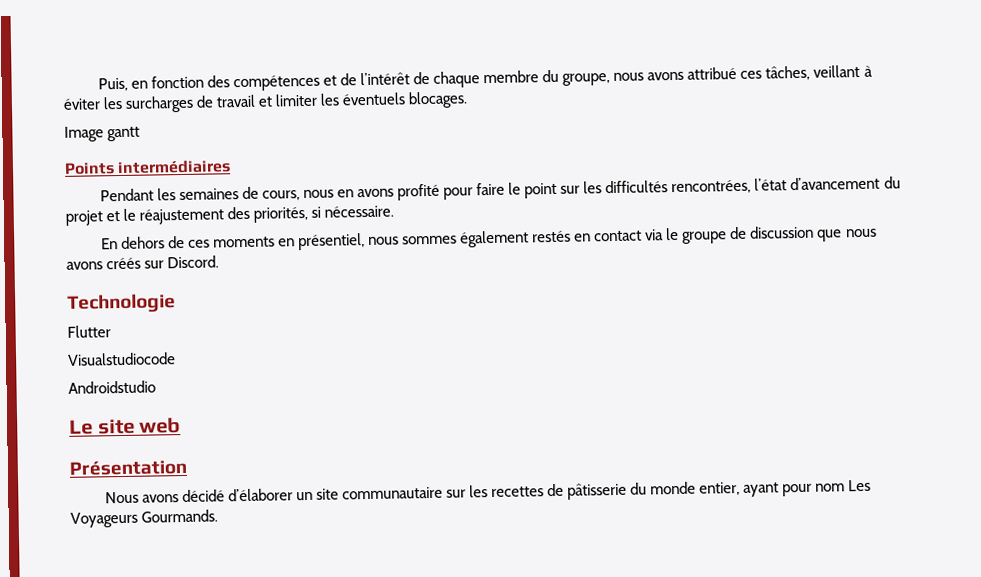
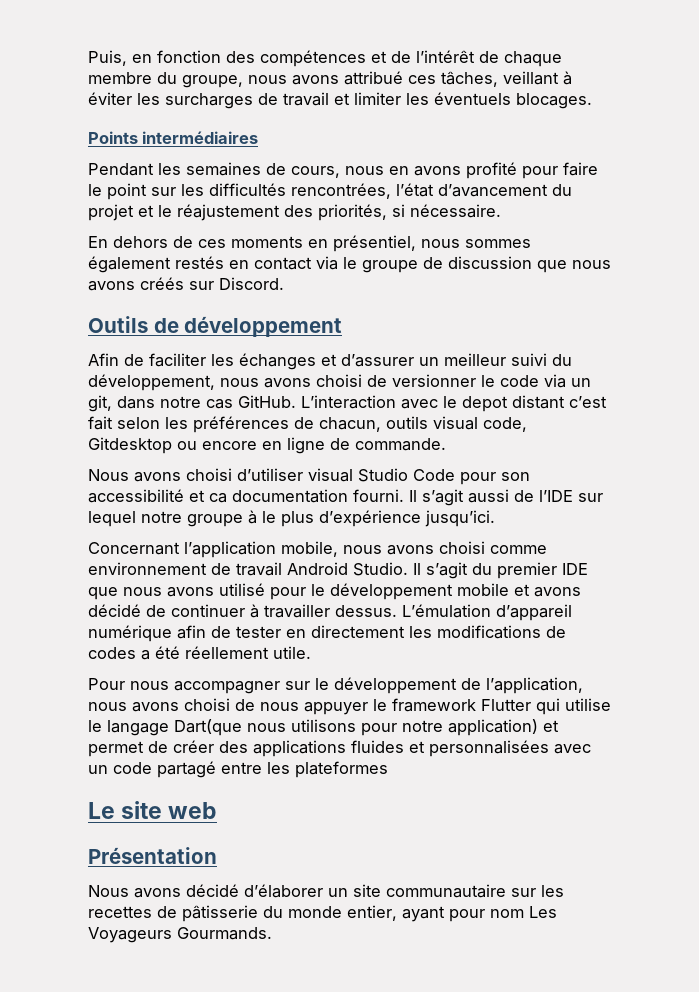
- Image gantt
- Technologie
- Flutter
- Visualstudiocode
- Androidstudio
+ Outils de développement
+ Afin de faciliter les échanges et d’assurer un meilleur suivi du développement, nous avons choisi de versionner le code via un git, dans notre cas GitHub. L’interaction avec le depot distant c’est fait selon les préférences de chacun, outils visual code, Gitdesktop ou encore en ligne de commande.
+ Nous avons choisi d’utiliser visual Studio Code pour son accessibilité et ca documentation fourni. Il s’agit aussi de l’IDE sur lequel notre groupe à le plus d’expérience jusqu’ici.
+ Concernant l’application mobile, nous avons choisi comme environnement de travail Android Studio. Il s’agit du premier IDE que nous avons utilisé pour le développement mobile et avons décidé de continuer à travailler dessus. L’émulation d’appareil numérique afin de tester en directement les modifications de codes a été réellement utile.
+ Pour nous accompagner sur le développement de l’application, nous avons choisi de nous appuyer le framework Flutter qui utilise le langage Dart(que nous utilisons pour notre application) et permet de créer des applications fluides et personnalisées avec un code partagé entre les plateformes

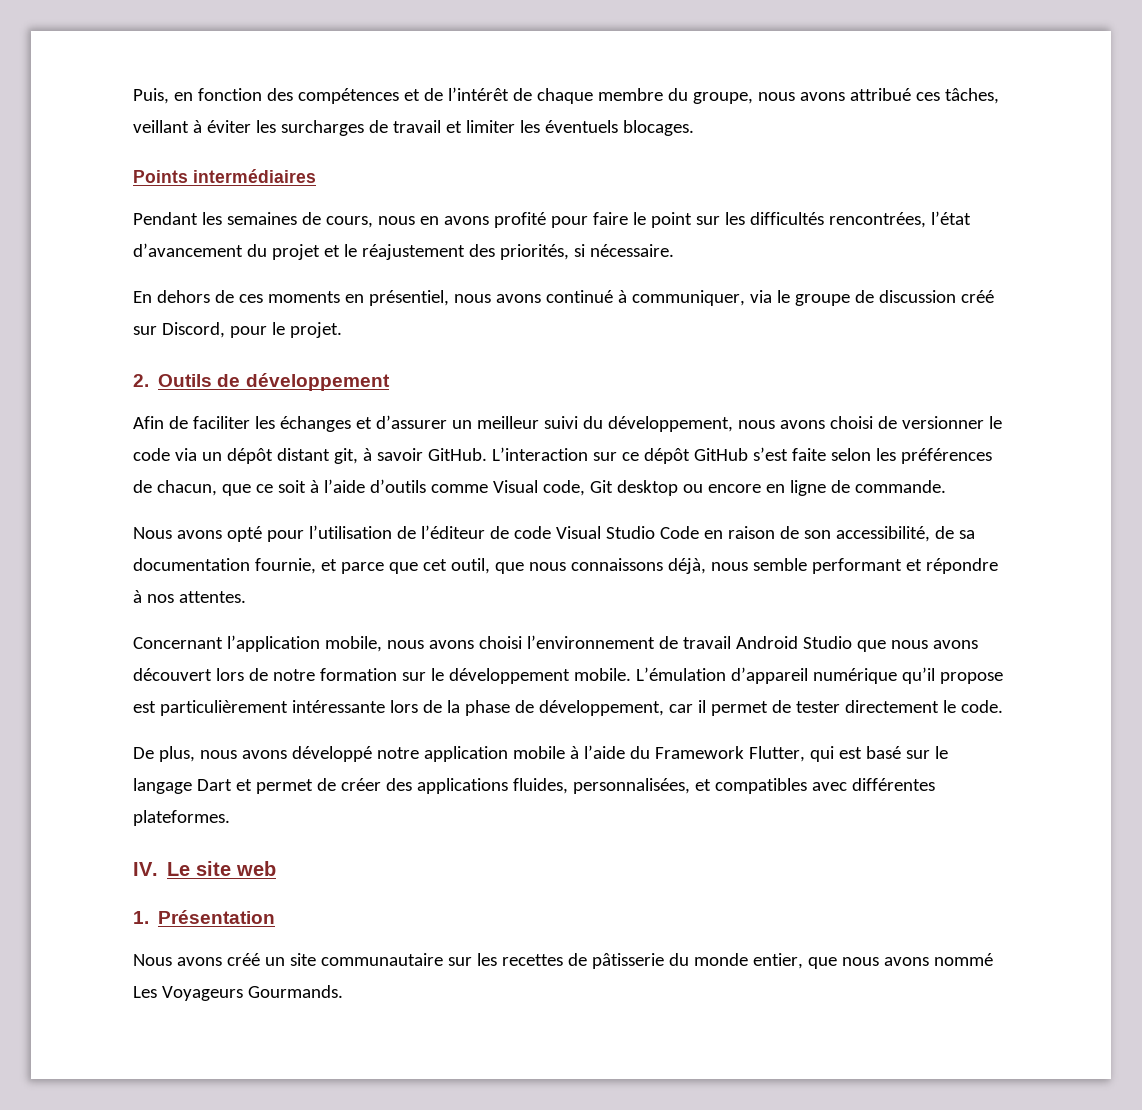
- En dehors de ces moments en présentiel, nous sommes également restés en contact via le groupe de discussion que nous avons créés sur Discord.
- Outils de développement
+ En dehors de ces moments en présentiel, nous avons continué à communiquer, via le groupe de discussion créé sur Discord, pour le projet.
+ 2. Outils de développement
- Afin de faciliter les échanges et d’assurer un meilleur suivi du développement, nous avons choisi de versionner le code via un git, dans notre cas GitHub. L’interaction avec le depot distant c’est fait selon les préférences de chacun, outils visual code, Gitdesktop ou encore en ligne de commande.
+ Afin de faciliter les échanges et d’assurer un meilleur suivi du développement, nous avons choisi de versionner le code via un dépôt distant git, à savoir GitHub. L’interaction sur ce dépôt GitHub s’est faite selon les préférences de chacun, que ce soit à l’aide d’outils comme Visual code, Git desktop ou encore en ligne de commande.
- Nous avons choisi d’utiliser visual Studio Code pour son accessibilité et ca documentation fourni. Il s’agit aussi de l’IDE sur lequel notre groupe à le plus d’expérience jusqu’ici.
+ Nous avons opté pour l’utilisation de l’éditeur de code Visual Studio Code en raison de son accessibilité, de sa documentation fournie, et parce que cet outil, que nous connaissons déjà, nous semble performant et répondre à nos attentes.
- Concernant l’application mobile, nous avons choisi comme environnement de travail Android Studio. Il s’agit du premier IDE que nous avons utilisé pour le développement mobile et avons décidé de continuer à travailler dessus. L’émulation d’appareil numérique afin de tester en directement les modifications de codes a été réellement utile.
- Pour nous accompagner sur le développement de l’application, nous avons choisi de nous appuyer le framework Flutter qui utilise le langage Dart(que nous utilisons pour notre application) et permet de créer des applications fluides et personnalisées avec un code partagé entre les plateformes
- Le site web
+ Concernant l’application mobile, nous avons choisi l’environnement de travail Android Studio que nous avons découvert lors de notre formation sur le développement mobile. L’émulation d’appareil numérique qu’il propose est particulièrement intéressante lors de la phase de développement, car il permet de tester directement le code.
+ De plus, nous avons développé notre application mobile à l’aide du Framework Flutter, qui est basé sur le langage Dart et permet de créer des applications fluides, personnalisées, et compatibles avec différentes plateformes.
+ IV. Le site web
- Présentation
+ 1. Présentation
- Nous avons décidé d’élaborer un site communautaire sur les recettes de pâtisserie du monde entier, ayant pour nom Les Voyageurs Gourmands.
+ Nous avons créé un site communautaire sur les recettes de pâtisserie du monde entier, que nous avons nommé Les Voyageurs Gourmands.

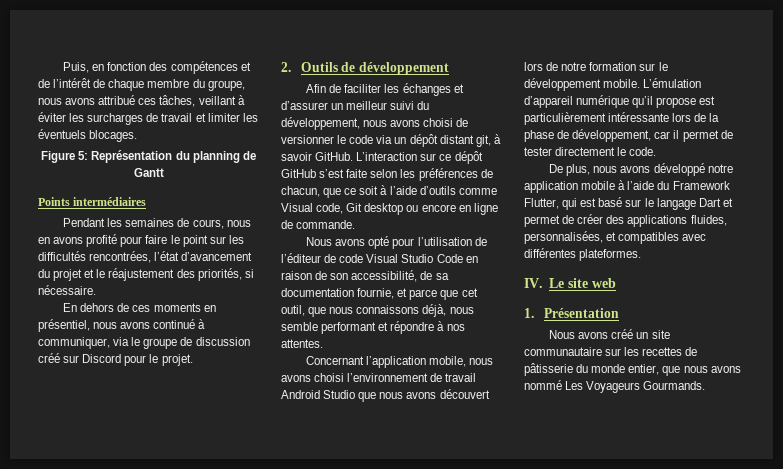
+ Figure 5: Représentation du planning de Gantt
- En dehors de ces moments en présentiel, nous avons continué à communiquer, via le groupe de discussion créé sur Discord, pour le projet.
+ En dehors de ces moments en présentiel, nous avons continué à communiquer, via le groupe de discussion créé sur Discord pour le projet.

